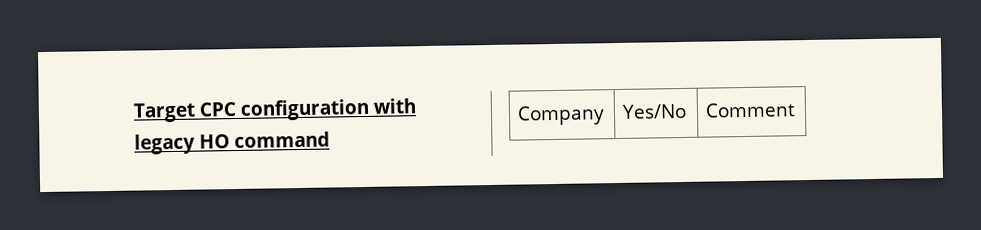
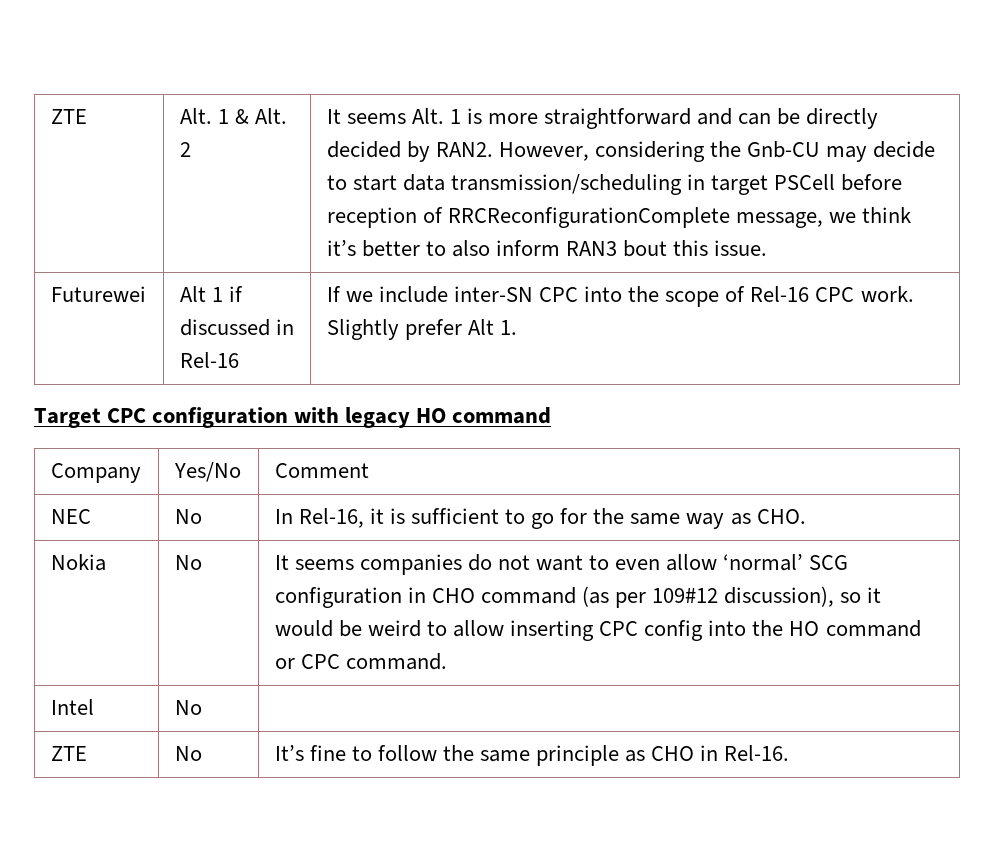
+ ZTE | Alt. 1 & Alt. 2 | It seems Alt. 1 is more straightforward and can be directly decided by RAN2. However, considering the Gnb-CU may decide to start data transmission/scheduling in target PSCell before reception of RRCReconfigurationComplete message, we think it’s better to also inform RAN3 bout this issue.
+ Futurewei | Alt 1 if discussed in Rel-16 | If we include inter-SN CPC into the scope of Rel-16 CPC work. Slightly prefer Alt 1.
+ NEC | No | In Rel-16, it is sufficient to go for the same way as CHO.
+ Nokia | No | It seems companies do not want to even allow ‘normal’ SCG configuration in CHO command (as per 109#12 discussion), so it would be weird to allow inserting CPC config into the HO command or CPC command.
+ Intel | No |
+ ZTE | No | It’s fine to follow the same principle as CHO in Rel-16.

